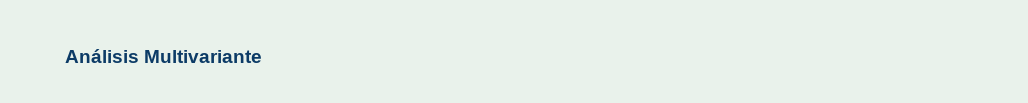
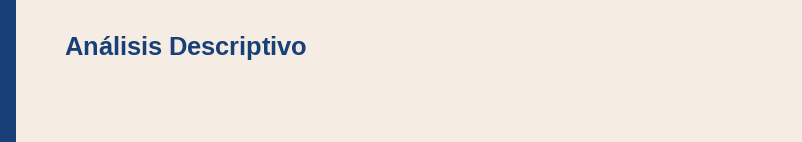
- Análisis Multivariante
+ Análisis Descriptivo

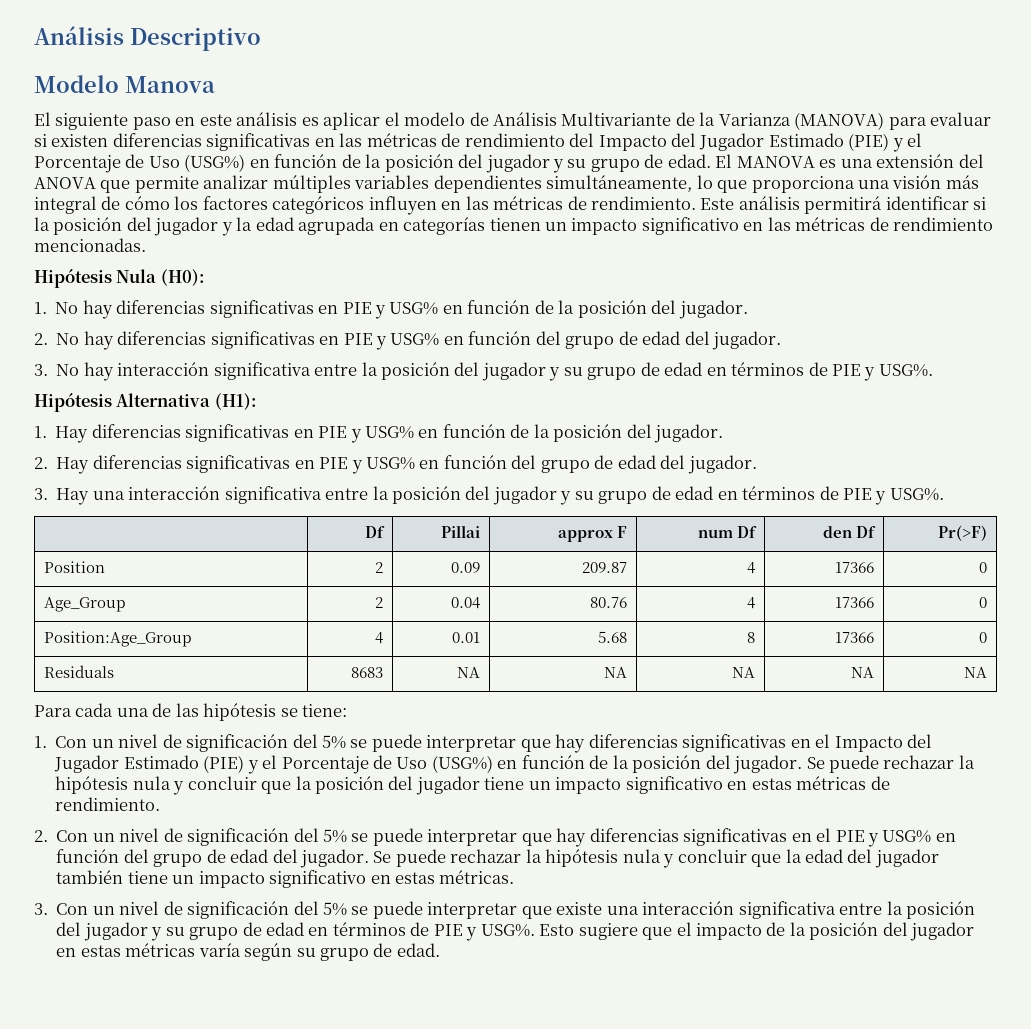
+ Modelo Manova
+ El siguiente paso en este análisis es aplicar el modelo de Análisis Multivariante de la Varianza (MANOVA) para evaluar si existen diferencias significativas en las métricas de rendimiento del Impacto del Jugador Estimado (PIE) y el Porcentaje de Uso (USG%) en función de la posición del jugador y su grupo de edad. El MANOVA es una extensión del ANOVA que permite analizar múltiples variables dependientes simultáneamente, lo que proporciona una visión más integral de cómo los factores categóricos influyen en las métricas de rendimiento. Este análisis permitirá identificar si la posición del jugador y la edad agrupada en categorías tienen un impacto significativo en las métricas de rendimiento mencionadas.
+ Hipótesis Nula (H0):
+ 1. No hay diferencias significativas en PIE y USG% en función de la posición del jugador.
+ 2. No hay diferencias significativas en PIE y USG% en función del grupo de edad del jugador.
+ 3. No hay interacción significativa entre la posición del jugador y su grupo de edad en términos de PIE y USG%.
+ Hipótesis Alternativa (H1):
+ 1. Hay diferencias significativas en PIE y USG% en función de la posición del jugador.
+ 2. Hay diferencias significativas en PIE y USG% en función del grupo de edad del jugador.
+ 3. Hay una interacción significativa entre la posición del jugador y su grupo de edad en términos de PIE y USG%.
+ | Df | Pillai | approx F | num Df | den Df | Pr(>F)
+ Position | 2 | 0.09 | 209.87 | 4 | 17366 | 0
+ Age_Group | 2 | 0.04 | 80.76 | 4 | 17366 | 0
+ Position:Age_Group | 4 | 0.01 | 5.68 | 8 | 17366 | 0
+ Residuals | 8683 | NA | NA | NA | NA | NA
+ Para cada una de las hipótesis se tiene:
+ 1. Con un nivel de significación del 5% se puede interpretar que hay diferencias significativas en el Impacto del Jugador Estimado (PIE) y el Porcentaje de Uso (USG%) en función de la posición del jugador. Se puede rechazar la hipótesis nula y concluir que la posición del jugador tiene un impacto significativo en estas métricas de rendimiento.
+ 2. Con un nivel de significación del 5% se puede interpretar que hay diferencias significativas en el PIE y USG% en función del grupo de edad del jugador. Se puede rechazar la hipótesis nula y concluir que la edad del jugador también tiene un impacto significativo en estas métricas.
+ 3. Con un nivel de significación del 5% se puede interpretar que existe una interacción significativa entre la posición del jugador y su grupo de edad en términos de PIE y USG%. Esto sugiere que el impacto de la posición del jugador en estas métricas varía según su grupo de edad.

